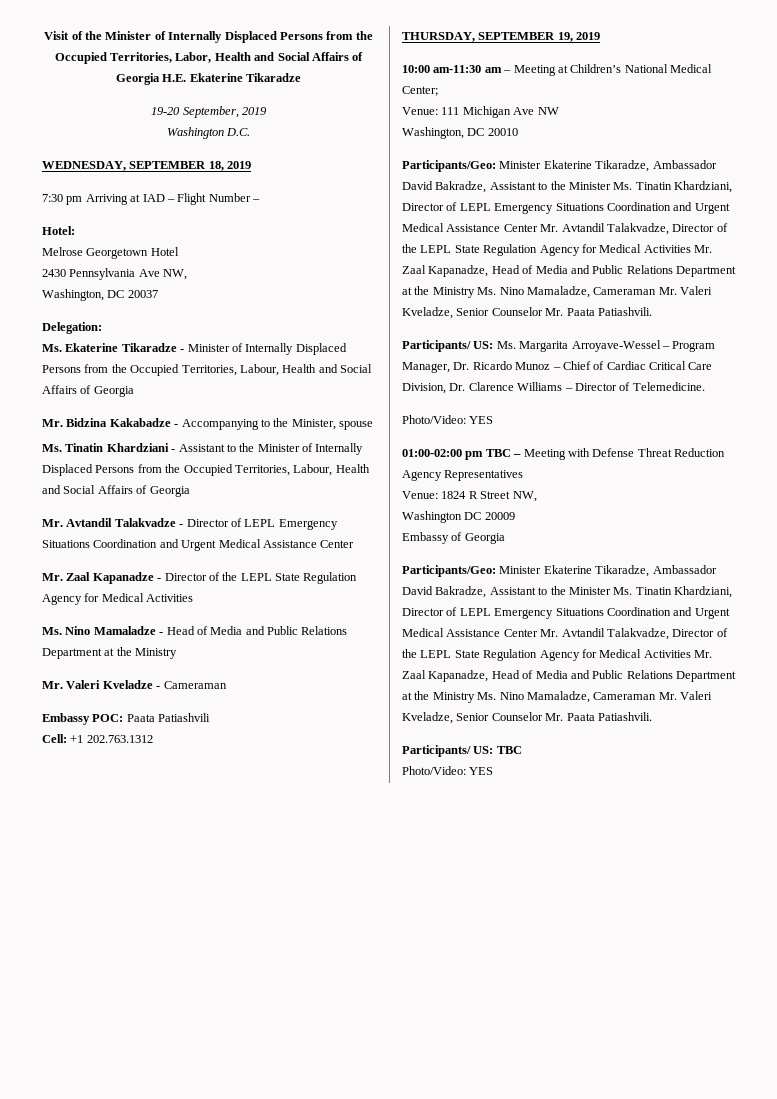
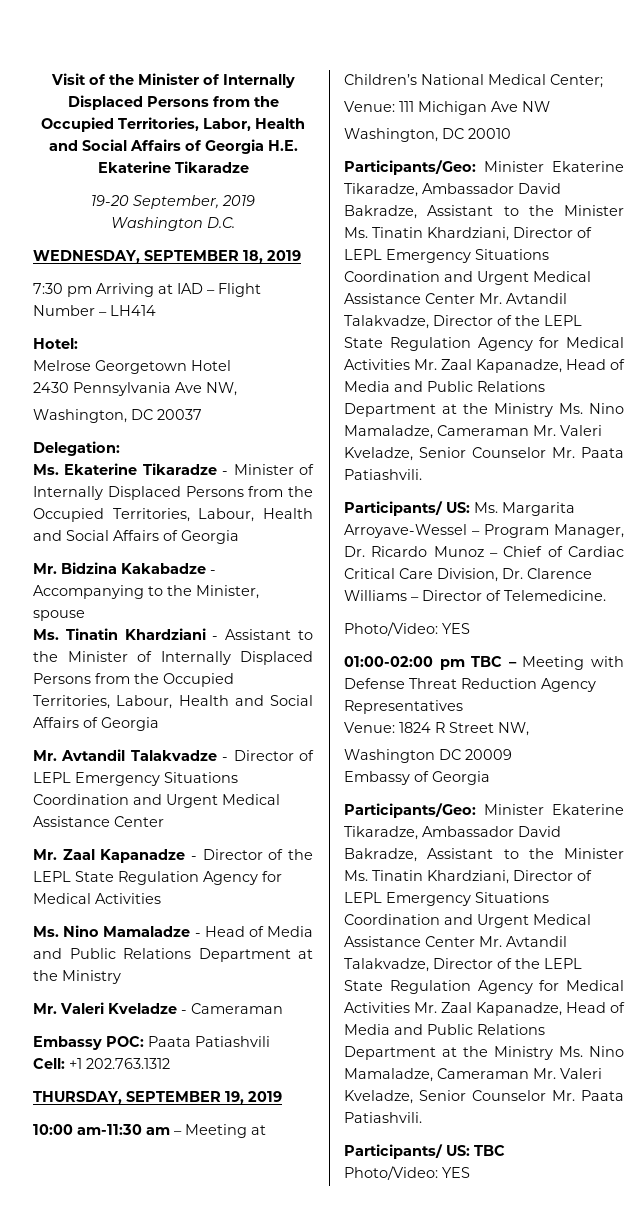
- 7:30 pm Arriving at IAD – Flight Number –
+ 7:30 pm Arriving at IAD – Flight Number – LH414

